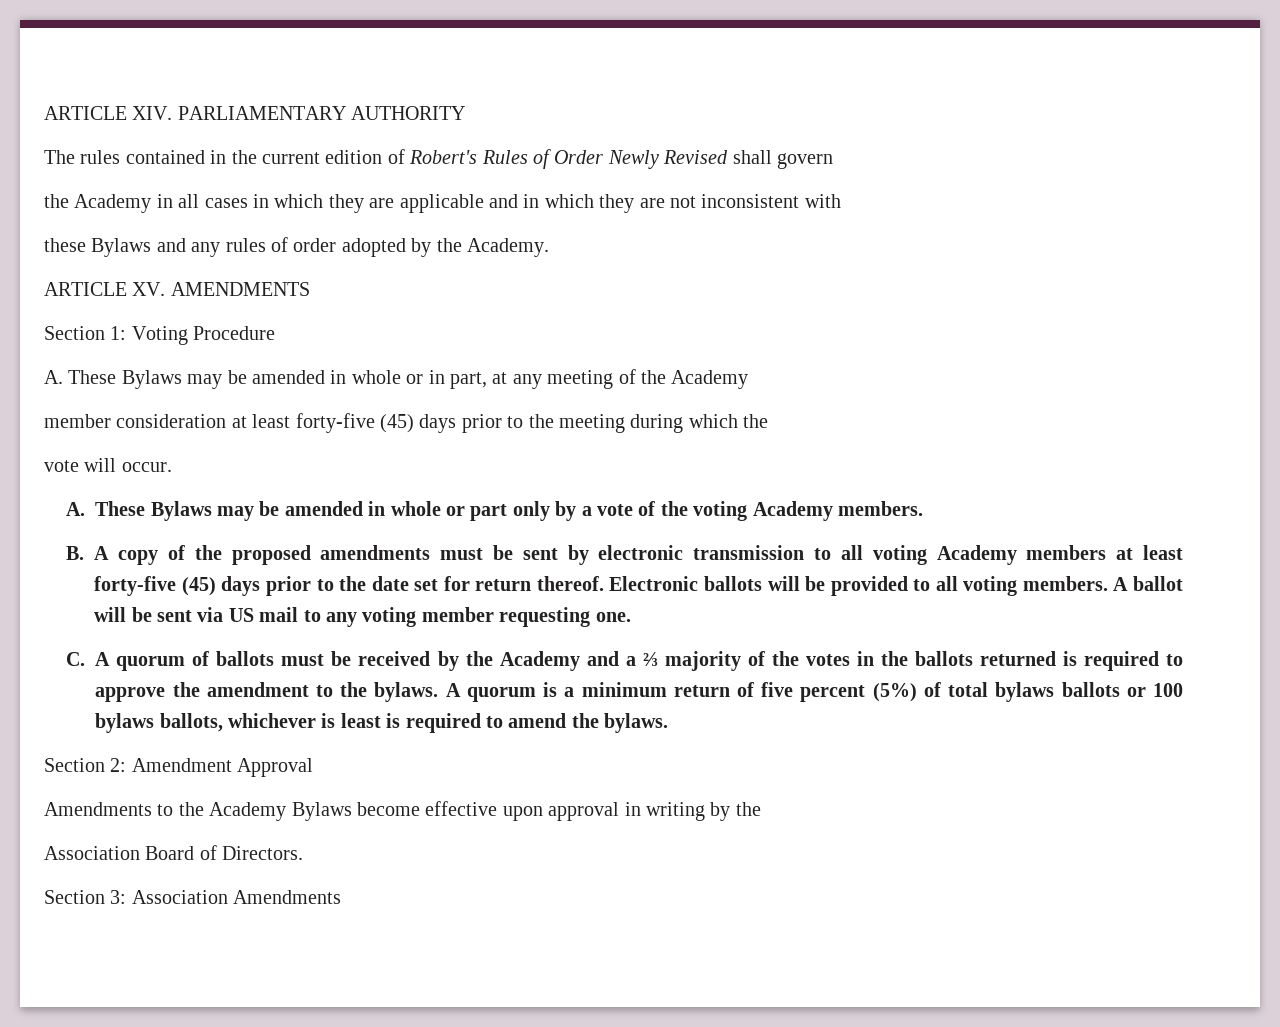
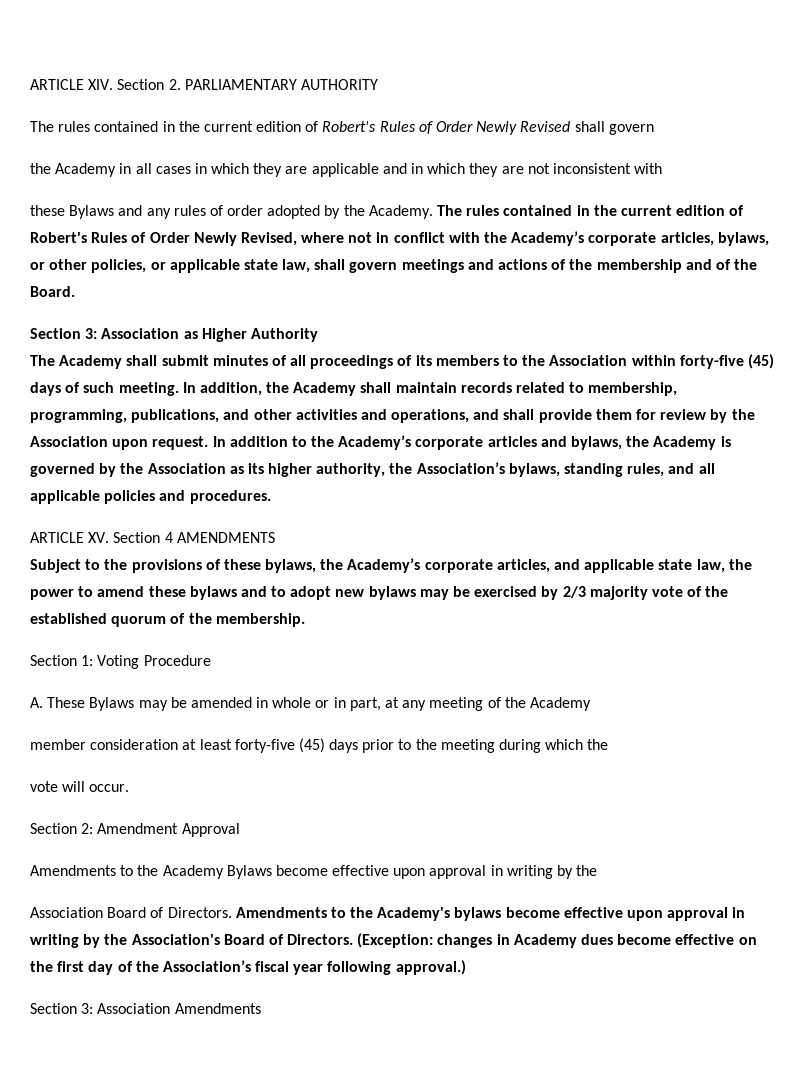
- ARTICLE XIV. PARLIAMENTARY AUTHORITY
+ ARTICLE XIV. Section 2. PARLIAMENTARY AUTHORITY
+ The rules contained in the current edition of Robert's Rules of Order Newly Revised, where not in conflict with the Academy’s corporate articles, bylaws, or other policies, or applicable state law, shall govern meetings and actions of the membership and of the Board.
+ Section 3: Association as Higher Authority
+ The Academy shall submit minutes of all proceedings of its members to the Association within forty-five (45) days of such meeting. In addition, the Academy shall maintain records related to membership, programming, publications, and other activities and operations, and shall provide them for review by the Association upon request. In addition to the Academy’s corporate articles and bylaws, the Academy is governed by the Association as its higher authority, the Association’s bylaws, standing rules, and all applicable policies and procedures.
- ARTICLE XV. AMENDMENTS
+ ARTICLE XV. Section 4 AMENDMENTS
+ Subject to the provisions of these bylaws, the Academy’s corporate articles, and applicable state law, the power to amend these bylaws and to adopt new bylaws may be exercised by 2/3 majority vote of the established quorum of the membership.
- A. These Bylaws may be amended in whole or part only by a vote of the voting Academy members.
- B. A copy of the proposed amendments must be sent by electronic transmission to all voting Academy members at least forty-five (45) days prior to the date set for return thereof. Electronic ballots will be provided to all voting members. A ballot will be sent via US mail to any voting member requesting one.
- C. A quorum of ballots must be received by the Academy and a ⅔ majority of the votes in the ballots returned is required to approve the amendment to the bylaws. A quorum is a minimum return of five percent (5%) of total bylaws ballots or 100 bylaws ballots, whichever is least is required to amend the bylaws.
+ Amendments to the Academy's bylaws become effective upon approval in writing by the Association's Board of Directors. (Exception: changes in Academy dues become effective on the first day of the Association’s fiscal year following approval.)

